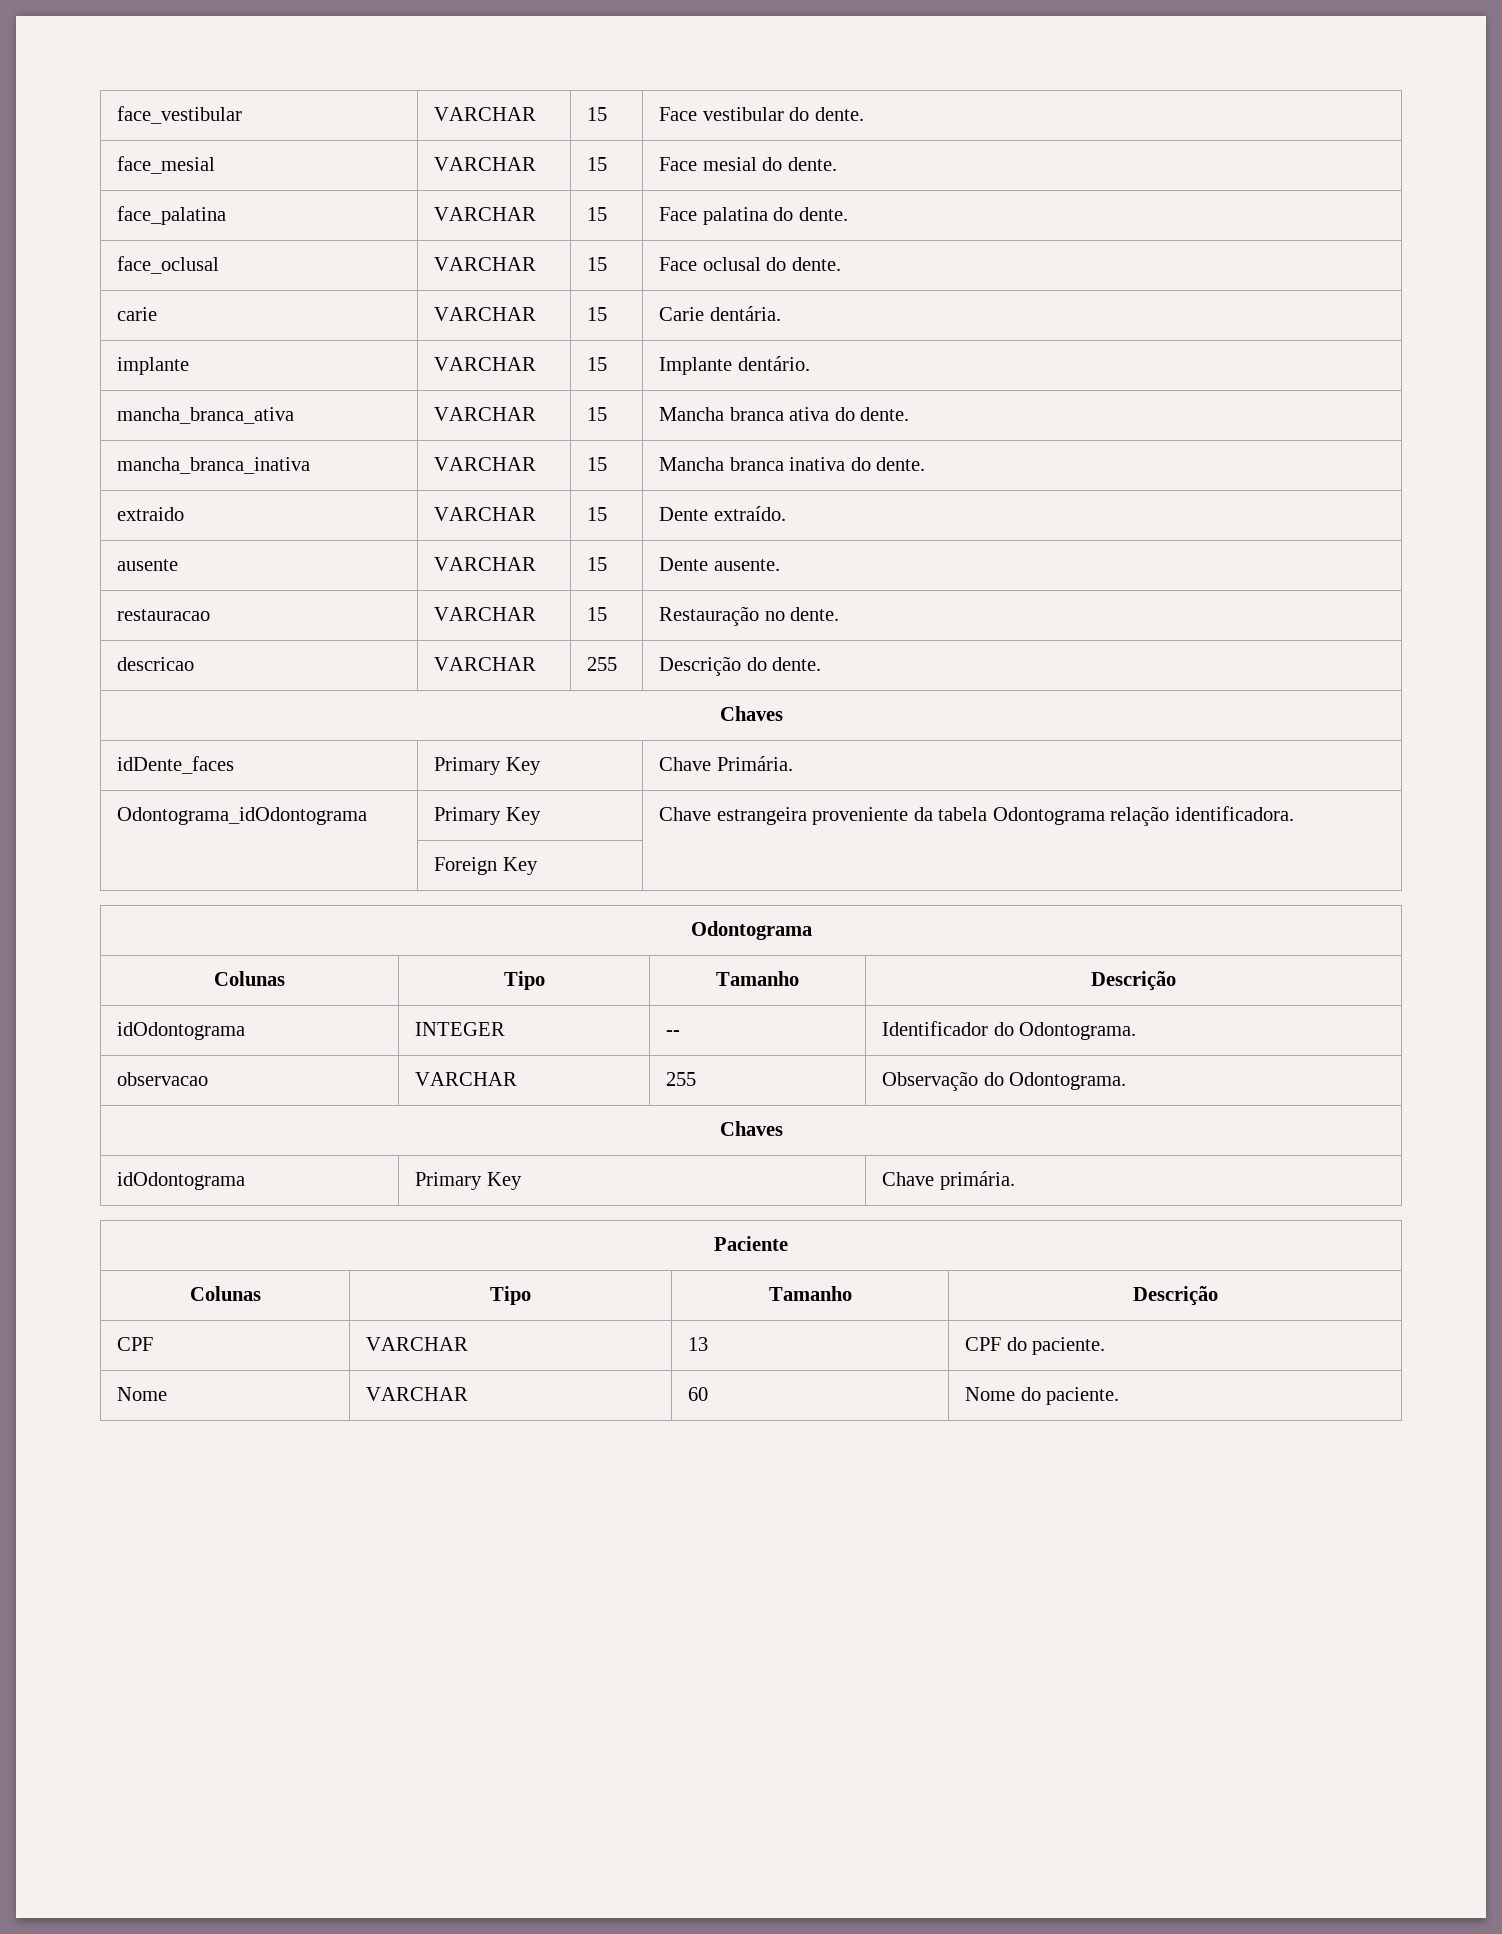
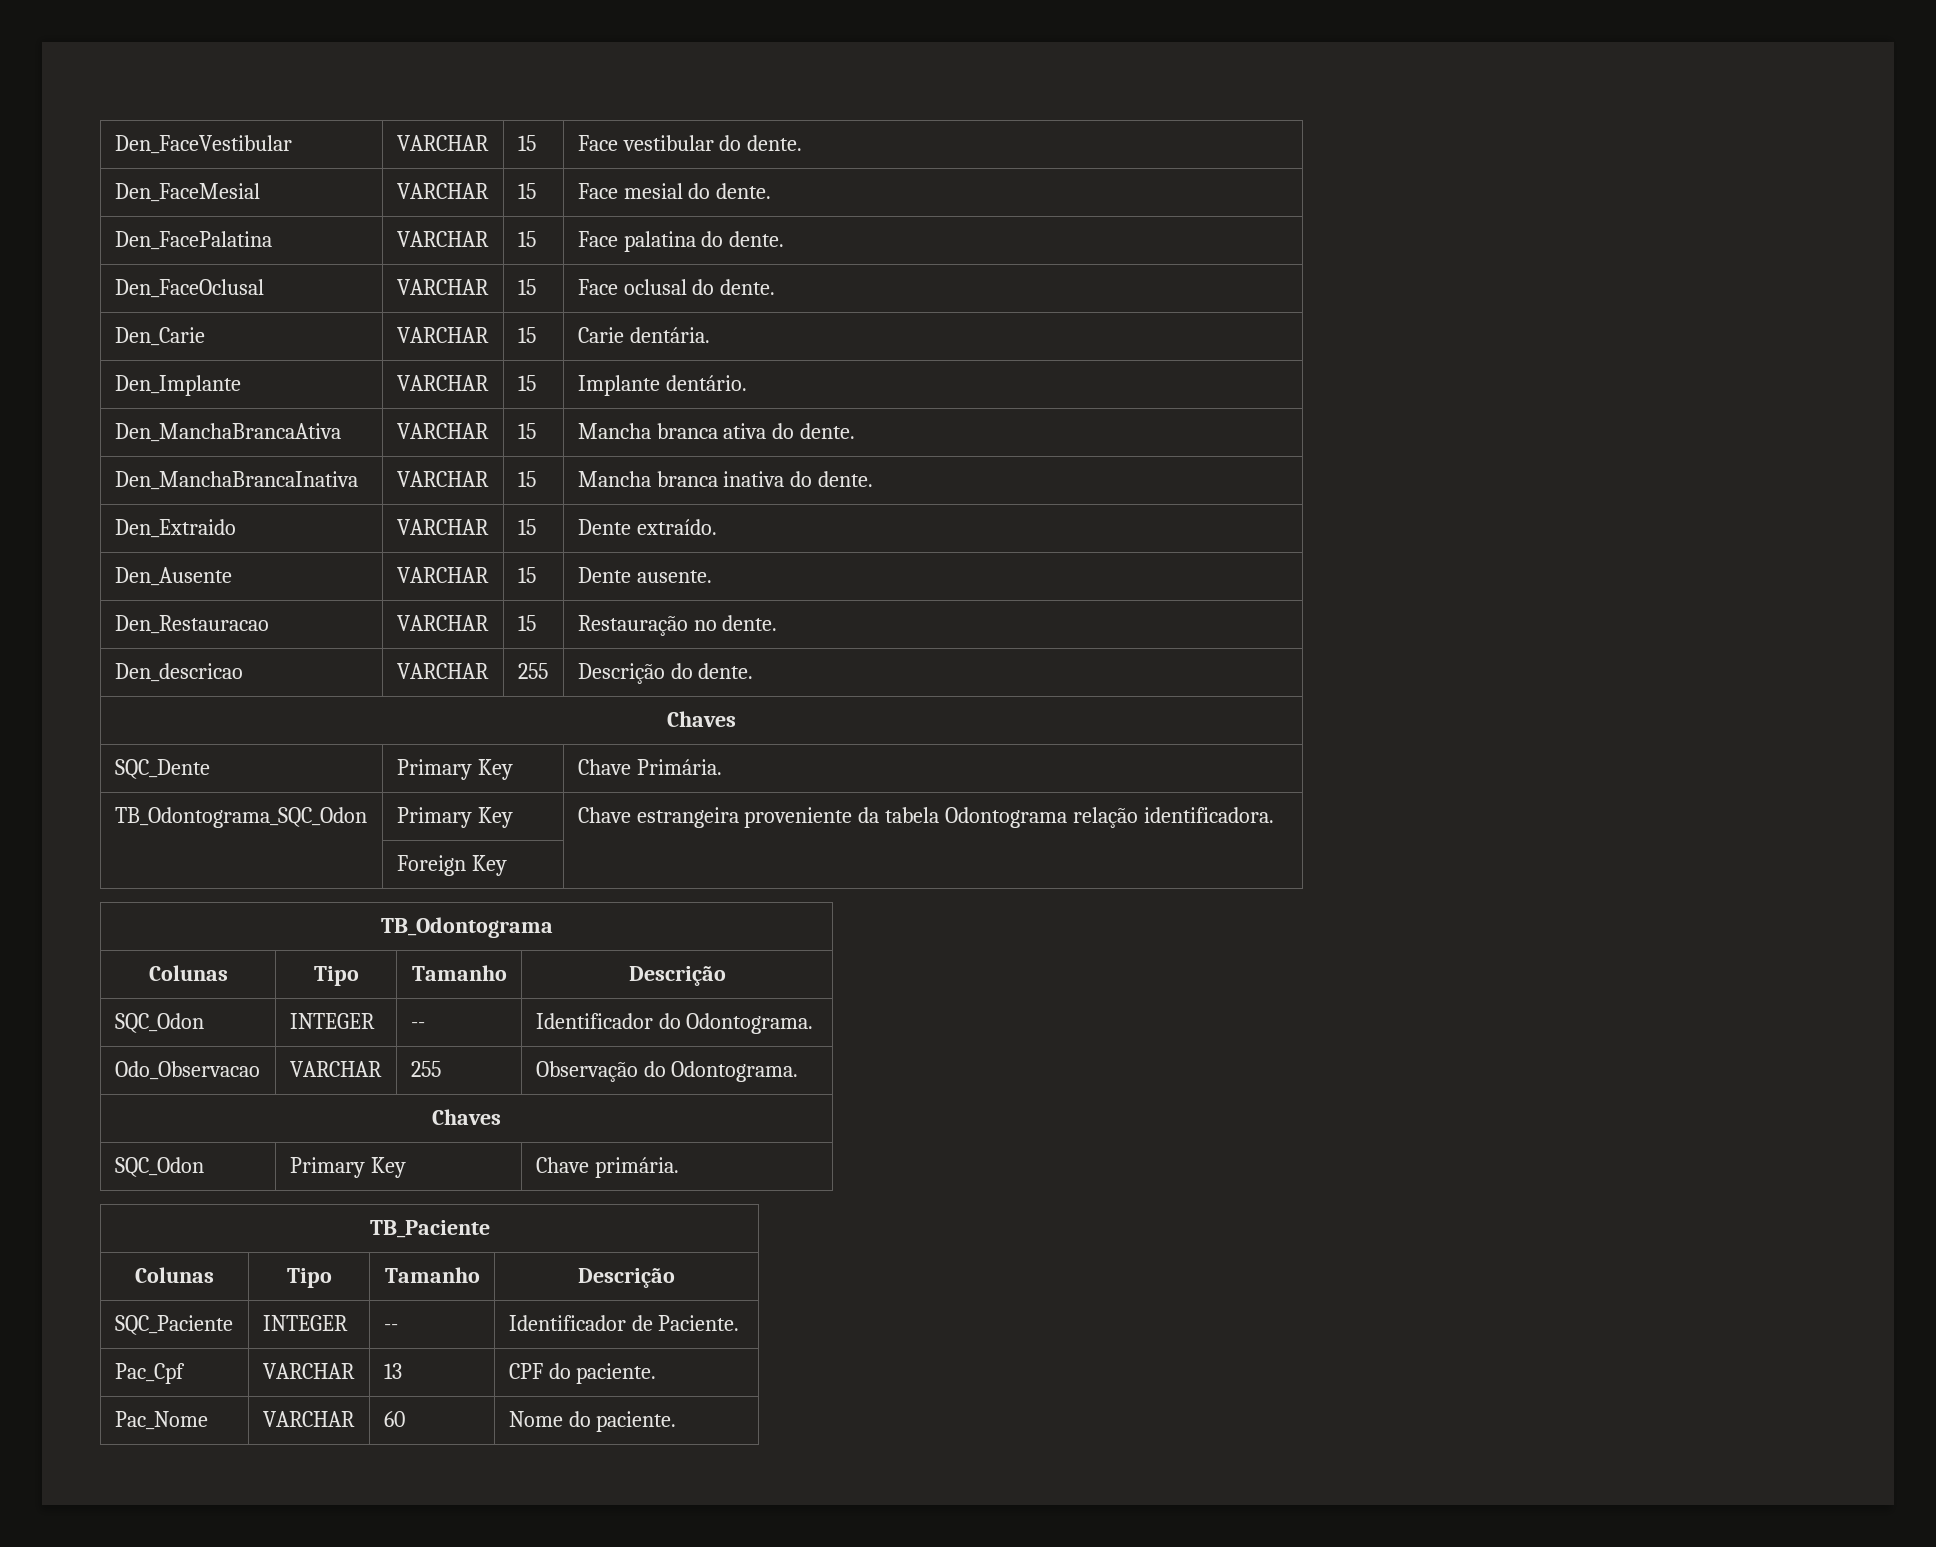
- face_vestibular | VARCHAR | 15 | Face vestibular do dente.
+ Den_FaceVestibular | VARCHAR | 15 | Face vestibular do dente.
- face_mesial | VARCHAR | 15 | Face mesial do dente.
+ Den_FaceMesial | VARCHAR | 15 | Face mesial do dente.
- face_palatina | VARCHAR | 15 | Face palatina do dente.
+ Den_FacePalatina | VARCHAR | 15 | Face palatina do dente.
- face_oclusal | VARCHAR | 15 | Face oclusal do dente.
+ Den_FaceOclusal | VARCHAR | 15 | Face oclusal do dente.
- carie | VARCHAR | 15 | Carie dentária.
+ Den_Carie | VARCHAR | 15 | Carie dentária.
- implante | VARCHAR | 15 | Implante dentário.
+ Den_Implante | VARCHAR | 15 | Implante dentário.
- mancha_branca_ativa | VARCHAR | 15 | Mancha branca ativa do dente.
+ Den_ManchaBrancaAtiva | VARCHAR | 15 | Mancha branca ativa do dente.
- mancha_branca_inativa | VARCHAR | 15 | Mancha branca inativa do dente.
+ Den_ManchaBrancaInativa | VARCHAR | 15 | Mancha branca inativa do dente.
- extraido | VARCHAR | 15 | Dente extraído.
+ Den_Extraido | VARCHAR | 15 | Dente extraído.
- ausente | VARCHAR | 15 | Dente ausente.
+ Den_Ausente | VARCHAR | 15 | Dente ausente.
- restauracao | VARCHAR | 15 | Restauração no dente.
+ Den_Restauracao | VARCHAR | 15 | Restauração no dente.
- descricao | VARCHAR | 255 | Descrição do dente.
+ Den_descricao | VARCHAR | 255 | Descrição do dente.
- idDente_faces | Primary Key | Chave Primária.
+ SQC_Dente | Primary Key | Chave Primária.
- Odontograma_idOdontograma | Primary Key | Chave estrangeira proveniente da tabela Odontograma relação identificadora.
+ TB_Odontograma_SQC_Odon | Primary Key | Chave estrangeira proveniente da tabela Odontograma relação identificadora.
  | Foreign Key |
- Odontograma
+ TB_Odontograma
  Colunas | Tipo | Tamanho | Descrição
- idOdontograma | INTEGER | -- | Identificador do Odontograma.
+ SQC_Odon | INTEGER | -- | Identificador do Odontograma.
- observacao | VARCHAR | 255 | Observação do Odontograma.
+ Odo_Observacao | VARCHAR | 255 | Observação do Odontograma.
- idOdontograma | Primary Key | Chave primária.
+ SQC_Odon | Primary Key | Chave primária.
- Paciente
+ TB_Paciente
  Colunas | Tipo | Tamanho | Descrição
- CPF | VARCHAR | 13 | CPF do paciente.
+ SQC_Paciente | INTEGER | -- | Identificador de Paciente.
+ Pac_Cpf | VARCHAR | 13 | CPF do paciente.
- Nome | VARCHAR | 60 | Nome do paciente.
+ Pac_Nome | VARCHAR | 60 | Nome do paciente.

